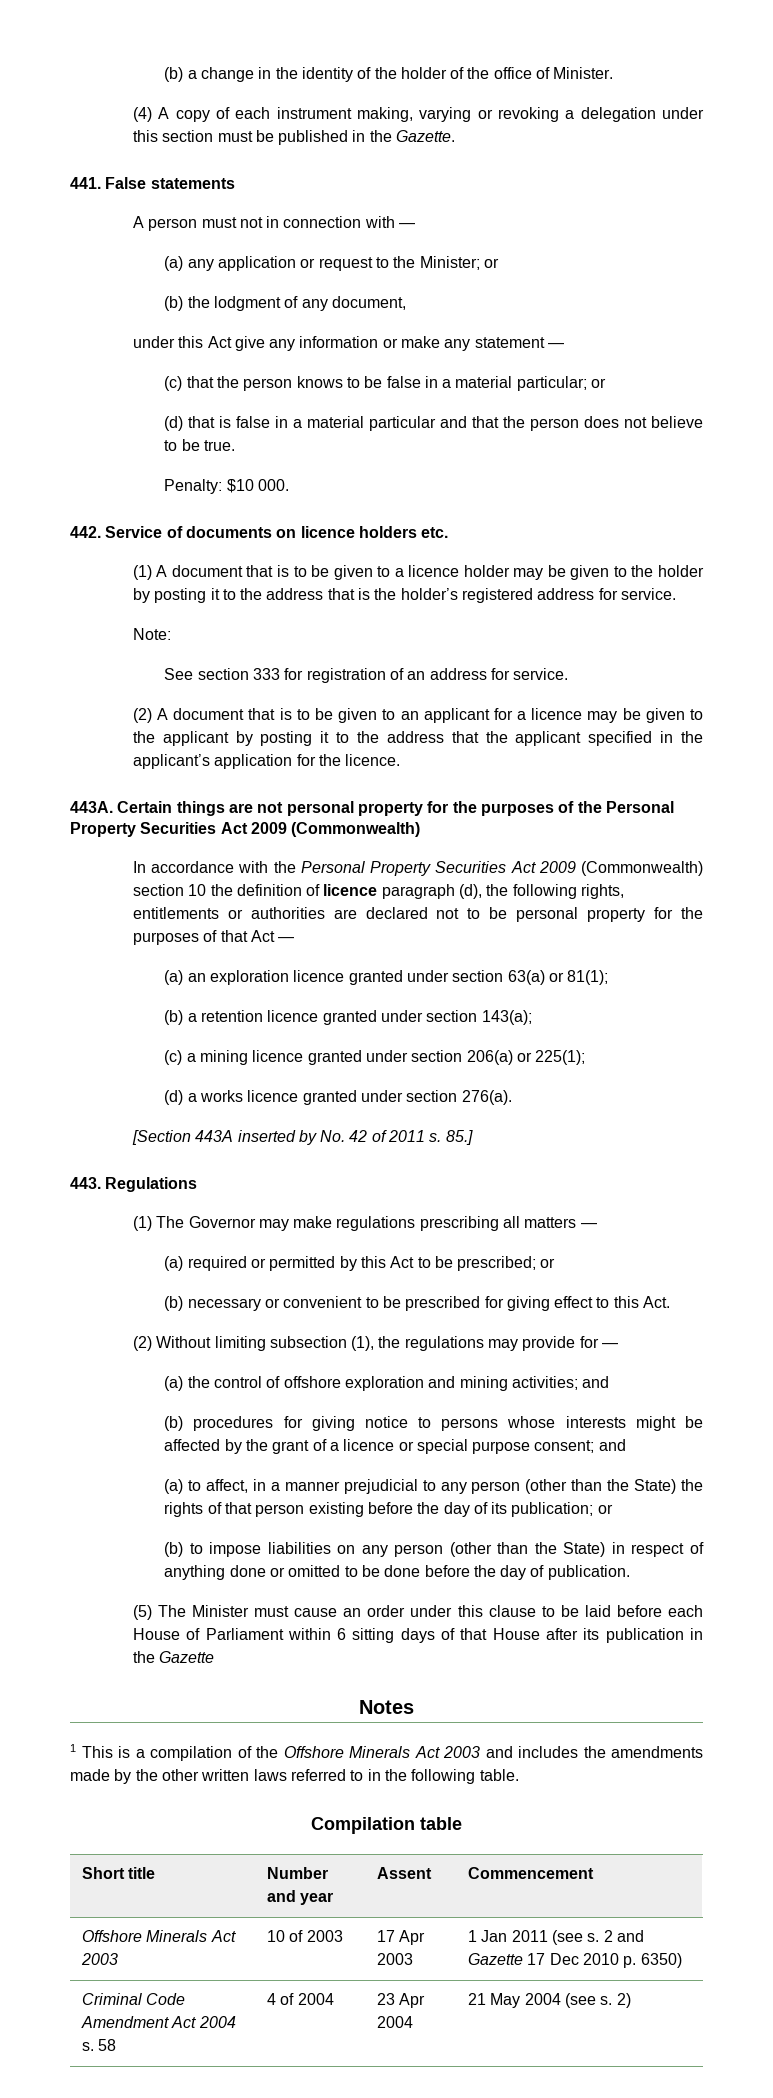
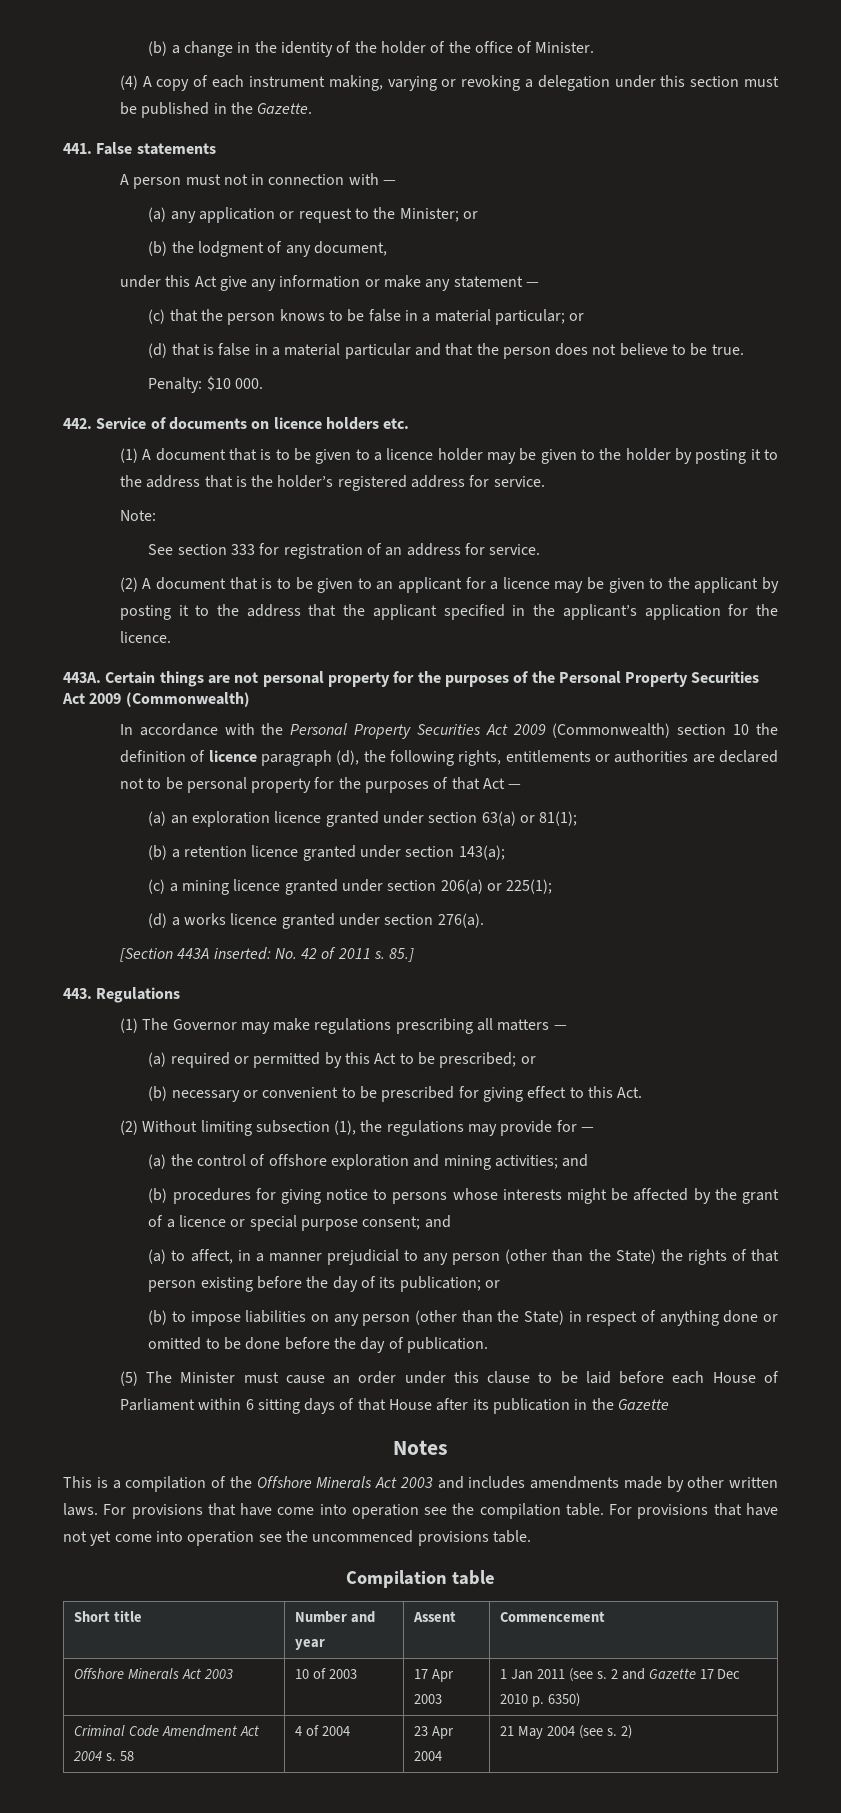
- [Section 443A inserted by No. 42 of 2011 s.
+ [Section 443A inserted: No. 42 of 2011 s.
- 1 This is a compilation of the Offshore Minerals Act 2003 and includes the amendments made by the other written laws referred to in the following table.
+ This is a compilation of the Offshore Minerals Act 2003 and includes amendments made by other written laws. For provisions that have come into operation see the compilation table. For provisions that have not yet come into operation see the uncommenced provisions table.

